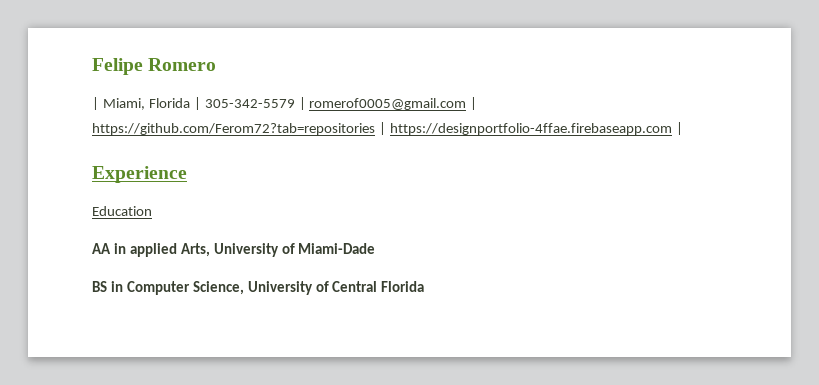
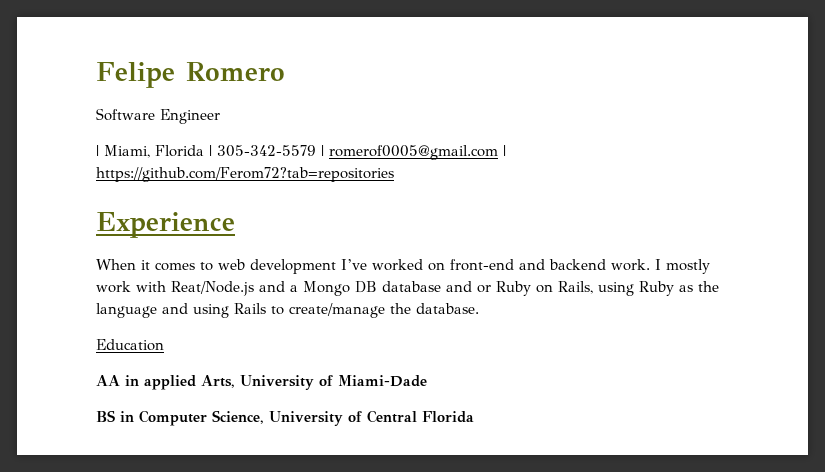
+ Software Engineer
- | Miami, Florida | 305-342-5579 | romerof0005@gmail.com | https://github.com/Ferom72?tab=repositories | https://designportfolio-4ffae.firebaseapp.com |
+ | Miami, Florida | 305-342-5579 | romerof0005@gmail.com | https://github.com/Ferom72?tab=repositories
  Experience
+ When it comes to web development I’ve worked on front-end and backend work. I mostly work with Reat/Node.js and a Mongo DB database and or Ruby on Rails, using Ruby as the language and using Rails to create/manage the database.

